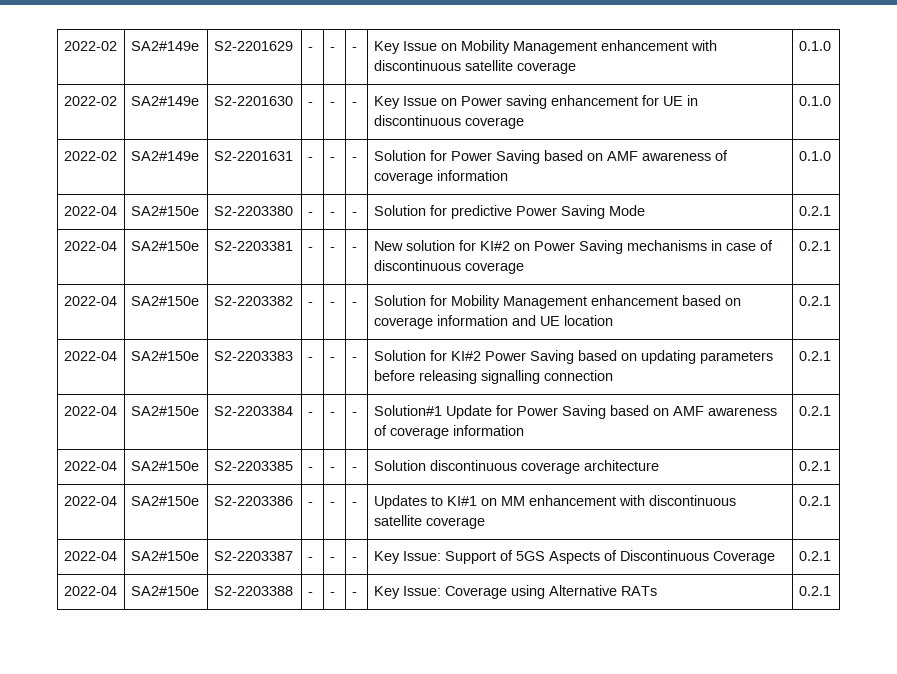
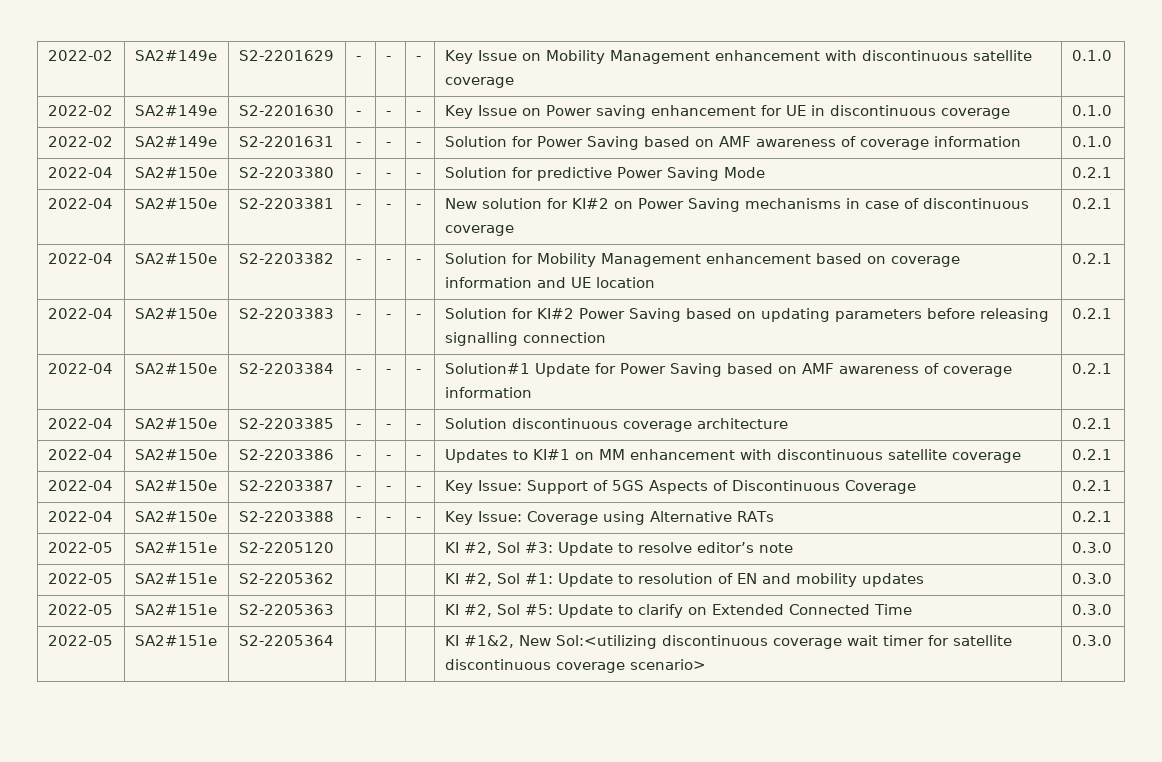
+ 2022-05 | SA2#151e | S2-2205120 | | | | KI #2, Sol #3: Update to resolve editor’s note | 0.3.0
+ 2022-05 | SA2#151e | S2-2205362 | | | | KI #2, Sol #1: Update to resolution of EN and mobility updates | 0.3.0
+ 2022-05 | SA2#151e | S2-2205363 | | | | KI #2, Sol #5: Update to clarify on Extended Connected Time | 0.3.0
+ 2022-05 | SA2#151e | S2-2205364 | | | | KI #1&2, New Sol:<utilizing discontinuous coverage wait timer for satellite discontinuous coverage scenario> | 0.3.0

